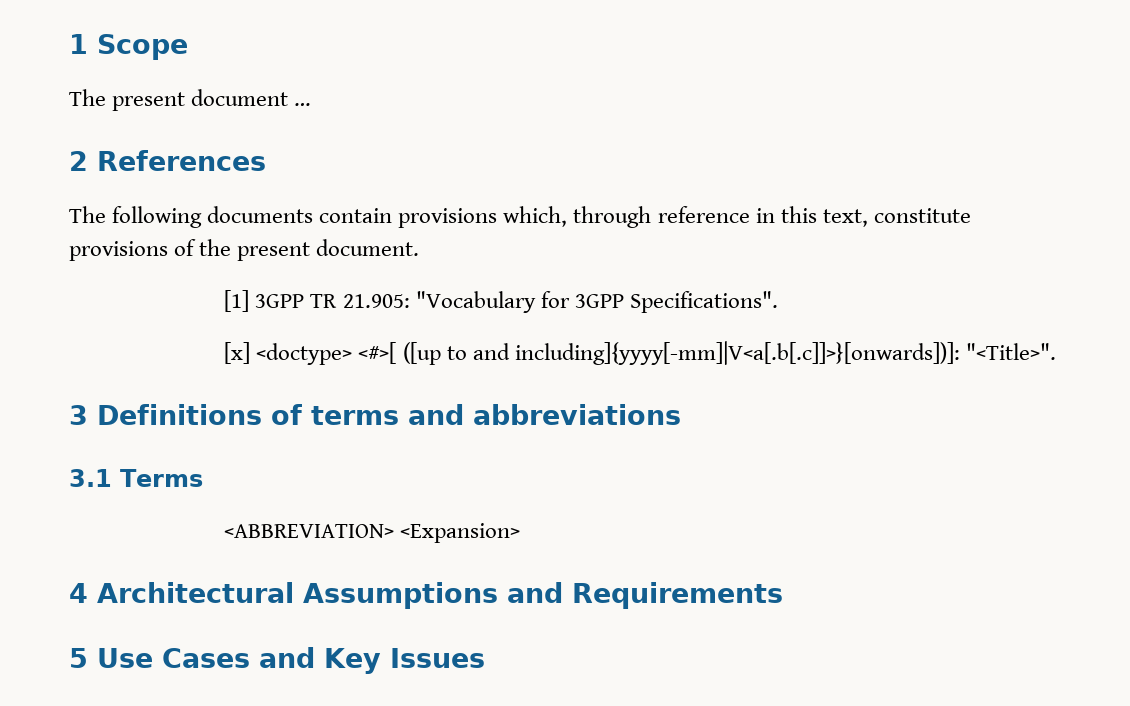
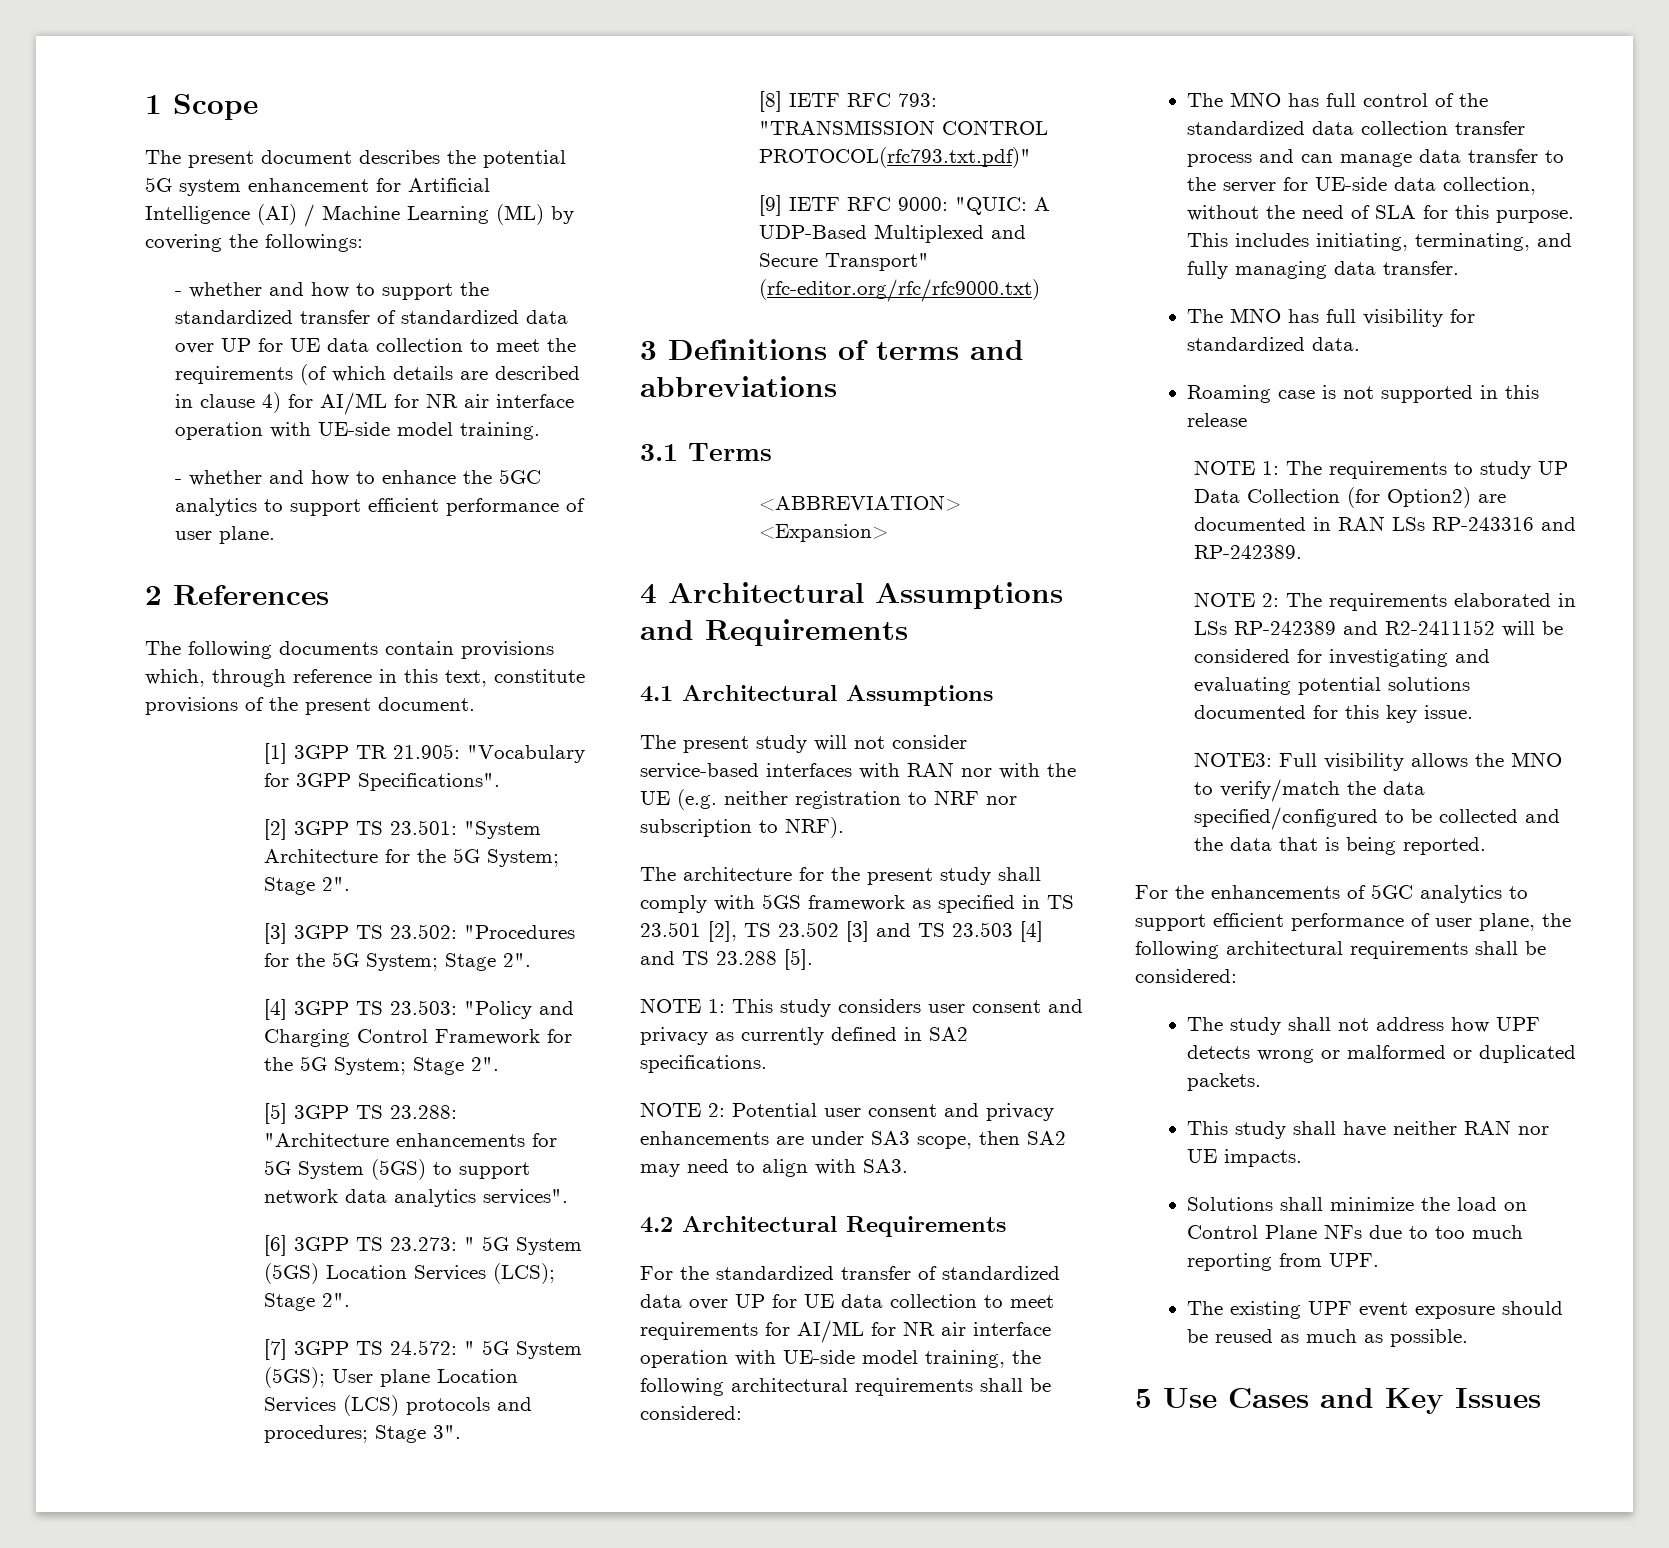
- The present document …
+ The present document describes the potential 5G system enhancement for Artificial Intelligence (AI) / Machine Learning (ML) by covering the followings:
+ - whether and how to support the standardized transfer of standardized data over UP for UE data collection to meet the requirements (of which details are described in clause 4) for AI/ML for NR air interface operation with UE-side model training.
+ - whether and how to enhance the 5GC analytics to support efficient performance of user plane.
- [x] <doctype> <#>[ ([up to and including]{yyyy[-mm]|V<a[.b[.c]]>}[onwards])]: "<Title>".
+ [2] 3GPP TS 23.501: "System Architecture for the 5G System; Stage 2".
+ [3] 3GPP TS 23.502: "Procedures for the 5G System; Stage 2".
+ [4] 3GPP TS 23.503: "Policy and Charging Control Framework for the 5G System; Stage 2".
+ [5] 3GPP TS 23.288: "Architecture enhancements for 5G System (5GS) to support network data analytics services".
+ [6] 3GPP TS 23.273: " 5G System (5GS) Location Services (LCS); Stage 2".
+ [7] 3GPP TS 24.572: " 5G System (5GS); User plane Location Services (LCS) protocols and procedures; Stage 3".
+ [8] IETF RFC 793: "TRANSMISSION CONTROL PROTOCOL(rfc793.txt.pdf)"
+ [9] IETF RFC 9000: "QUIC: A UDP-Based Multiplexed and Secure Transport" (rfc-editor.org/rfc/rfc9000.txt)
+ 4.1 Architectural Assumptions
+ The present study will not consider service-based interfaces with RAN nor with the UE (e.g. neither registration to NRF nor subscription to NRF).
+ The architecture for the present study shall comply with 5GS framework as specified in TS 23.501 [2], TS 23.502 [3] and TS 23.503 [4] and TS 23.288 [5].
+ NOTE 1: This study considers user consent and privacy as currently defined in SA2 specifications.
+ NOTE 2: Potential user consent and privacy enhancements are under SA3 scope, then SA2 may need to align with SA3.
+ 4.2 Architectural Requirements
+ For the standardized transfer of standardized data over UP for UE data collection to meet requirements for AI/ML for NR air interface operation with UE-side model training, the following architectural requirements shall be considered:
+ The MNO has full control of the standardized data collection transfer process and can manage data transfer to the server for UE-side data collection, without the need of SLA for this purpose. This includes initiating, terminating, and fully managing data transfer.
+ The MNO has full visibility for standardized data.
+ Roaming case is not supported in this release
+ NOTE 1: The requirements to study UP Data Collection (for Option2) are documented in RAN LSs RP-243316 and RP-242389.
+ NOTE 2: The requirements elaborated in LSs RP-242389 and R2-2411152 will be considered for investigating and evaluating potential solutions documented for this key issue.
+ NOTE3: Full visibility allows the MNO to verify/match the data specified/configured to be collected and the data that is being reported.
+ For the enhancements of 5GC analytics to support efficient performance of user plane, the following architectural requirements shall be considered:
+ The study shall not address how UPF detects wrong or malformed or duplicated packets.
+ This study shall have neither RAN nor UE impacts.
+ Solutions shall minimize the load on Control Plane NFs due to too much reporting from UPF.
+ The existing UPF event exposure should be reused as much as possible.

